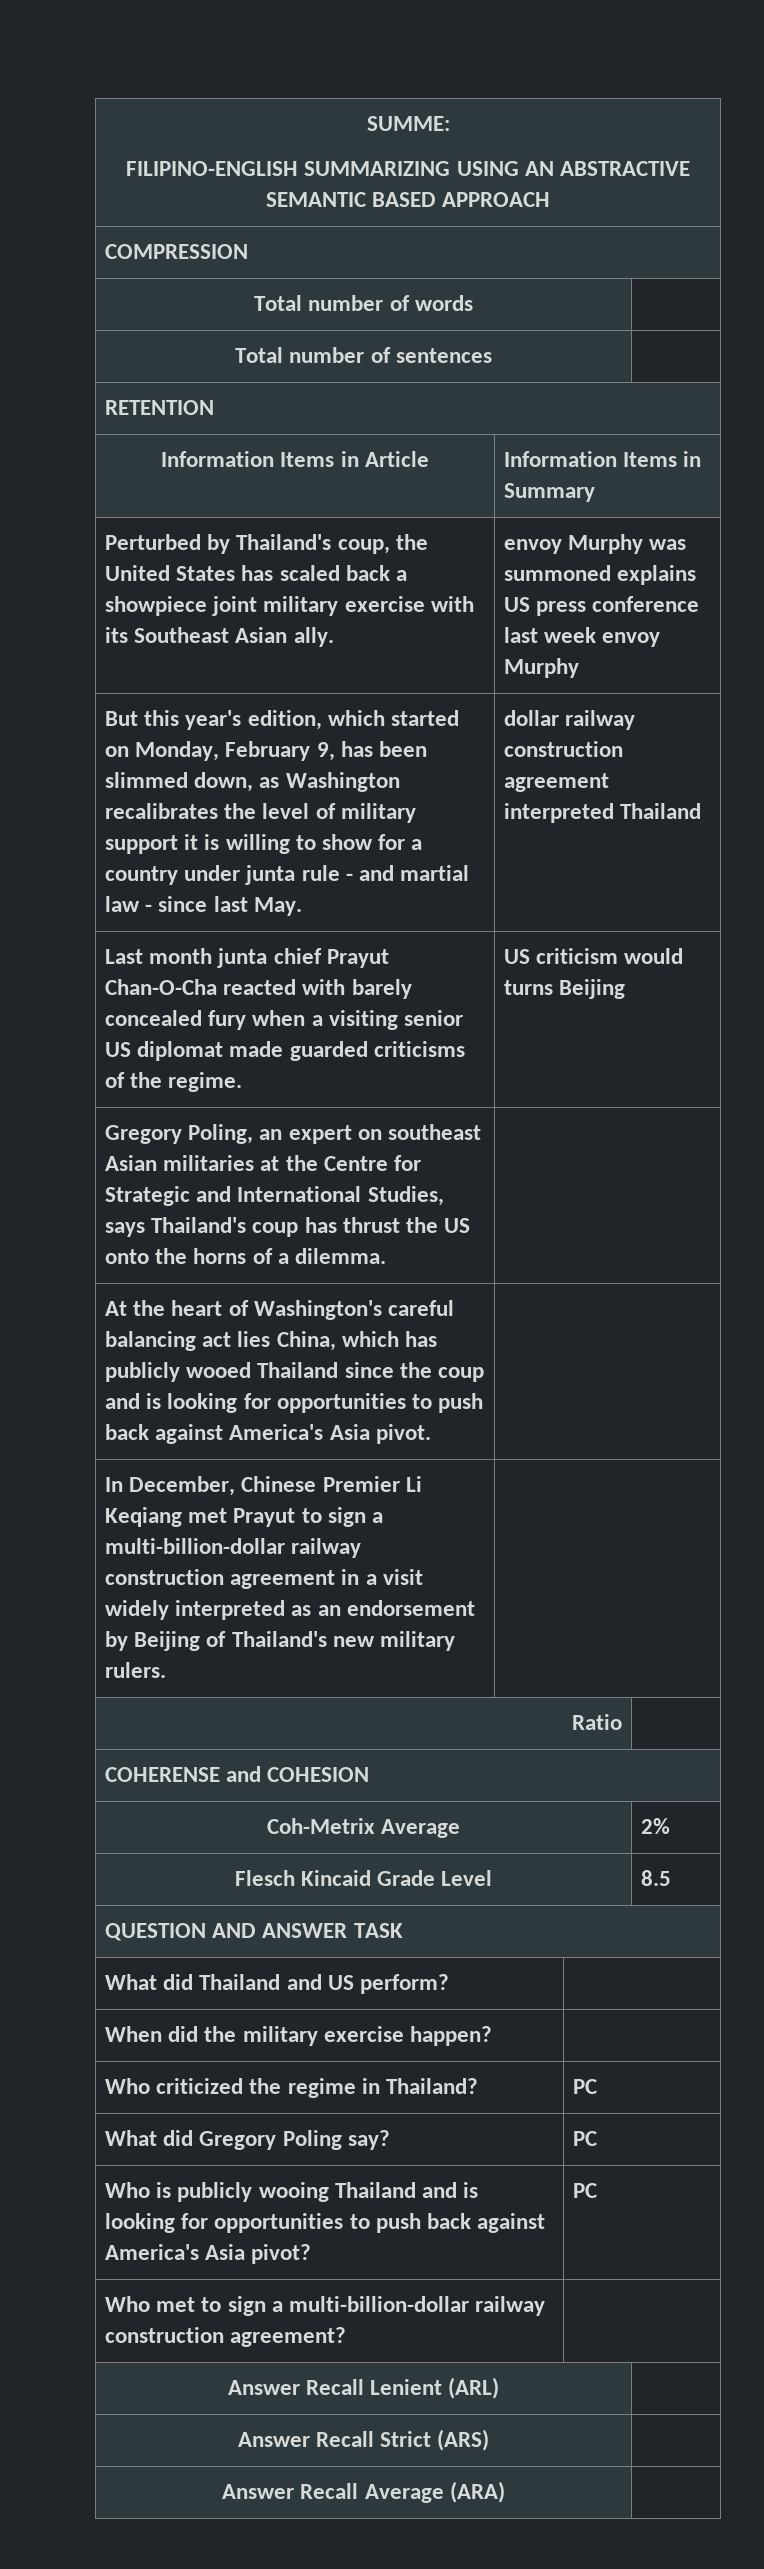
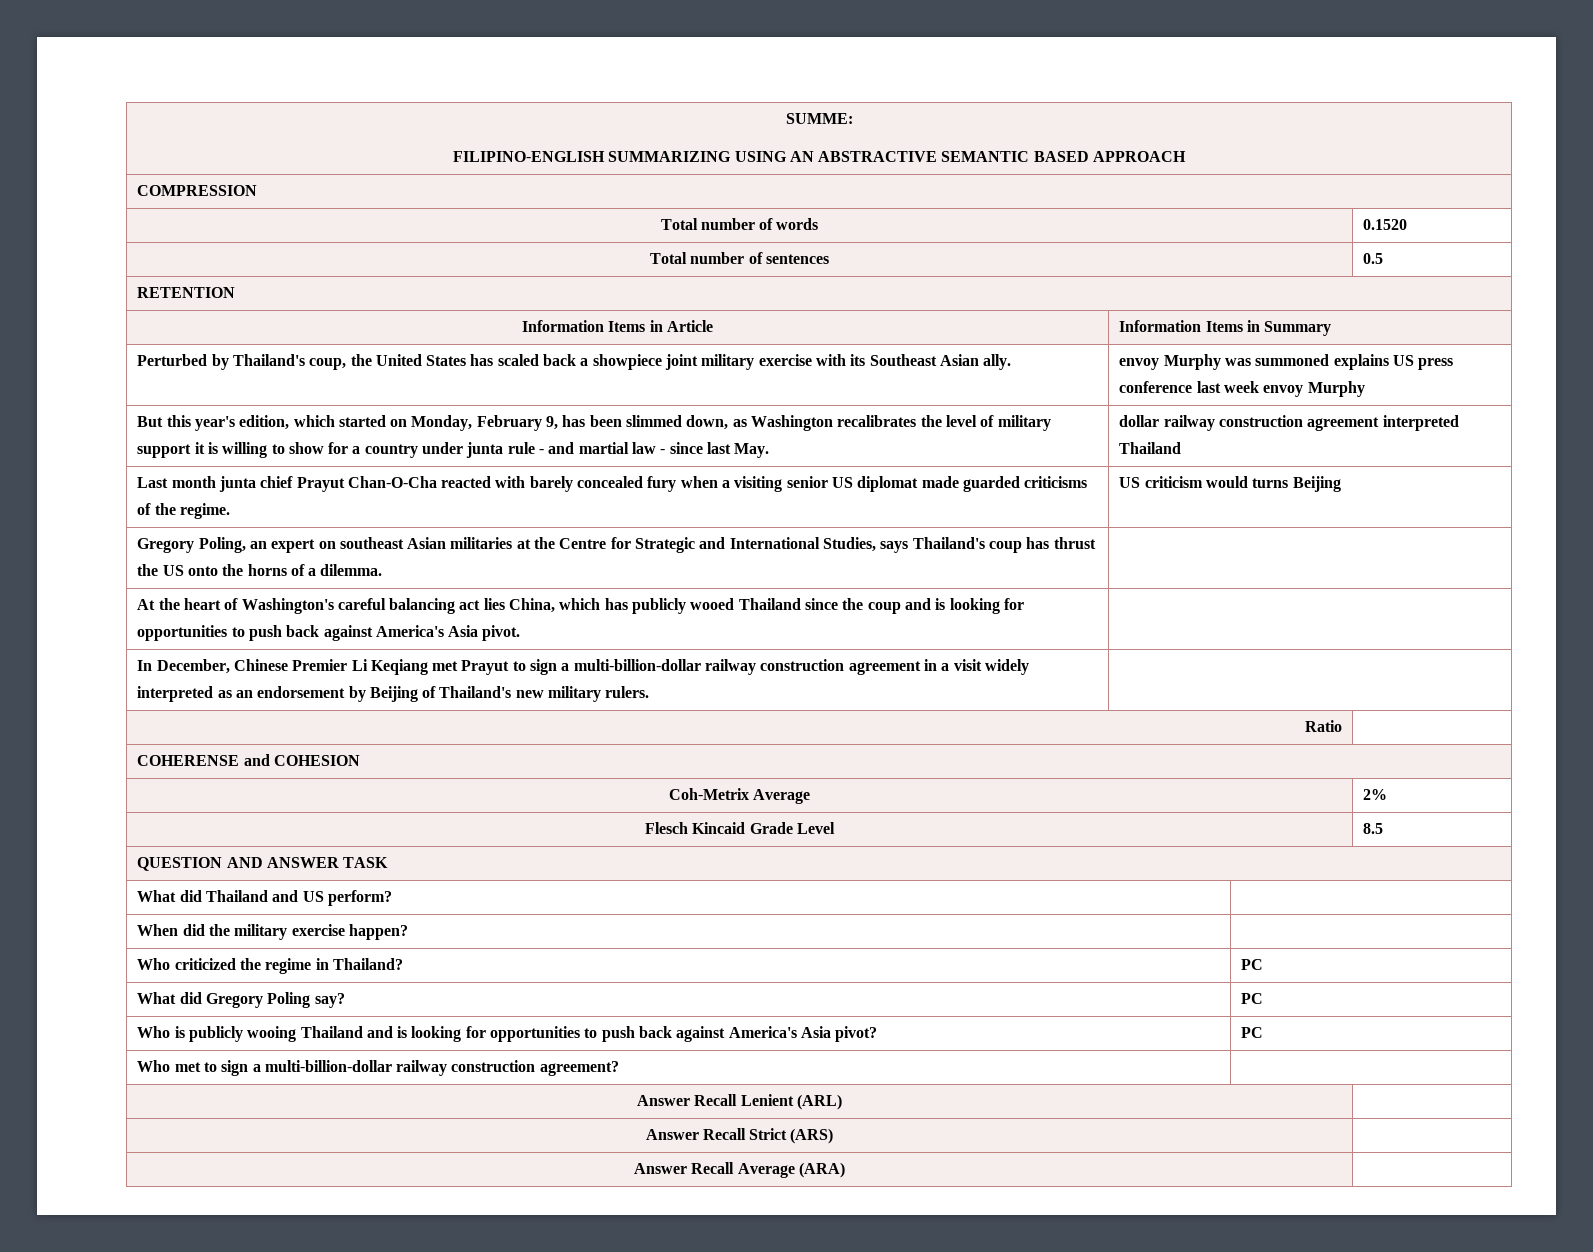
- Total number of words |
+ Total number of words | 0.1520
- Total number of sentences |
+ Total number of sentences | 0.5

